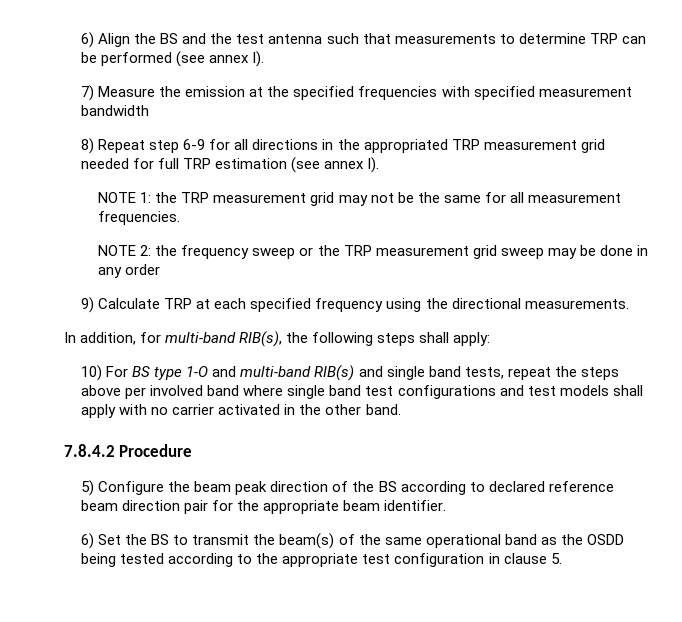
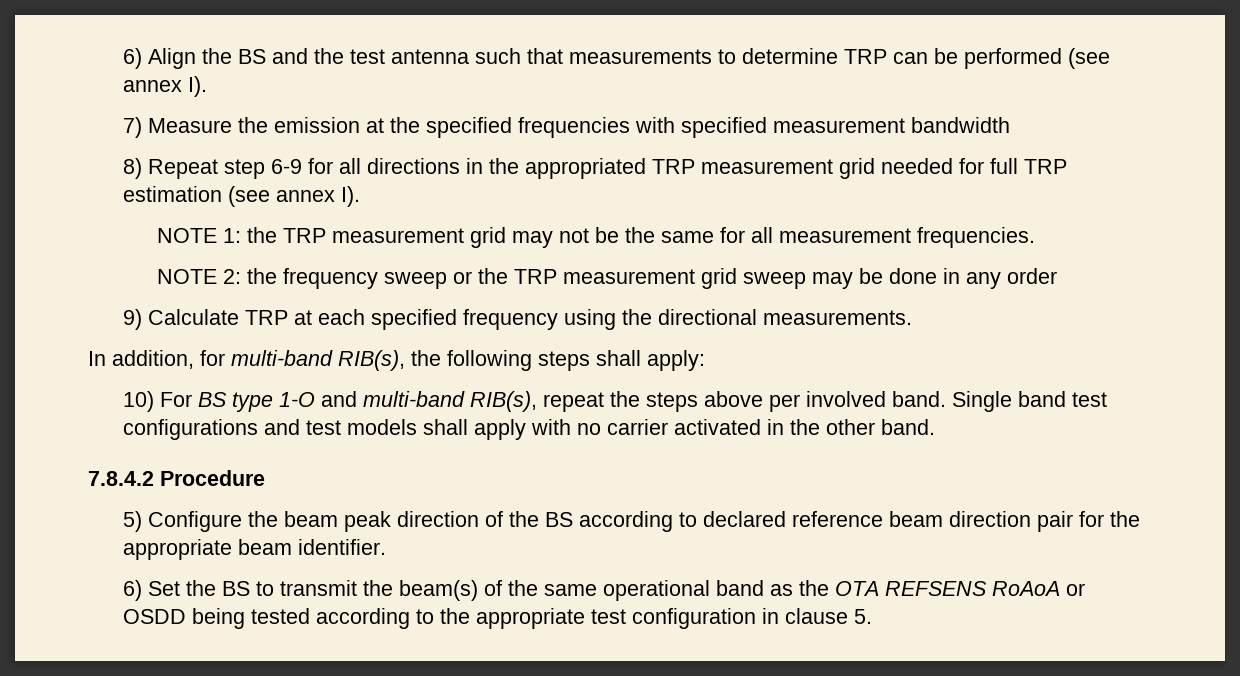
- 10) For BS type 1-O and multi-band RIB(s) and single band tests, repeat the steps above per involved band where single band test configurations and test models shall apply with no carrier activated in the other band.
+ 10) For BS type 1-O and multi-band RIB(s), repeat the steps above per involved band. Single band test configurations and test models shall apply with no carrier activated in the other band.
- 6) Set the BS to transmit the beam(s) of the same operational band as the OSDD being tested according to the appropriate test configuration in clause 5.
+ 6) Set the BS to transmit the beam(s) of the same operational band as the OTA REFSENS RoAoA or OSDD being tested according to the appropriate test configuration in clause 5.

